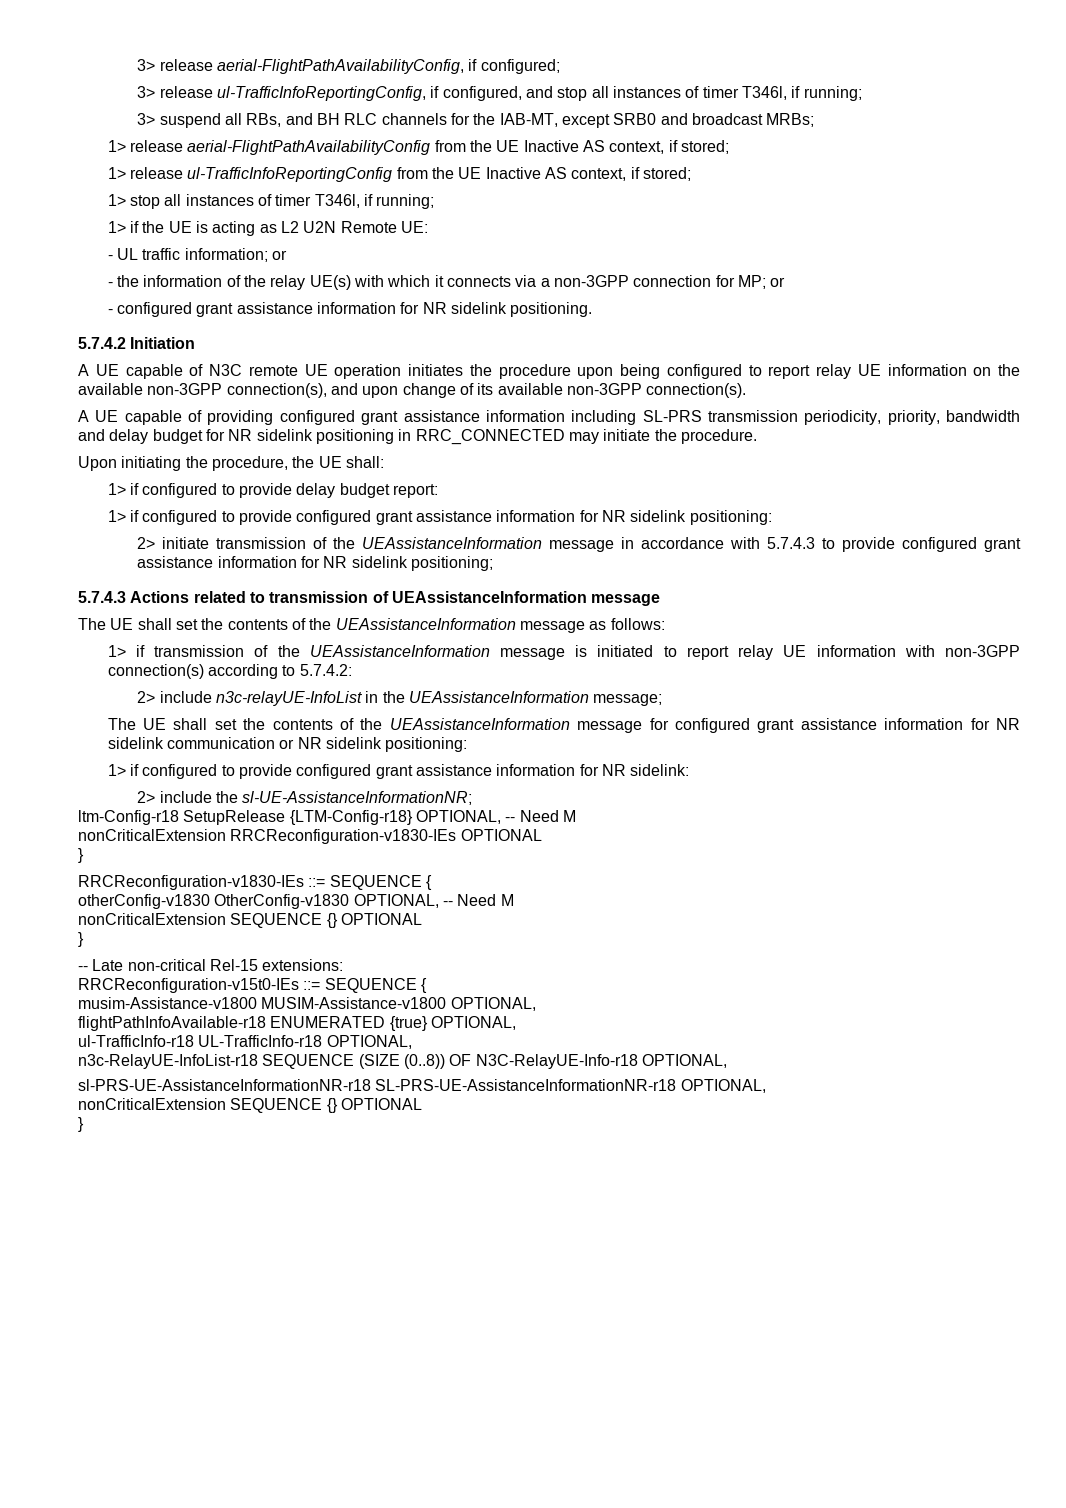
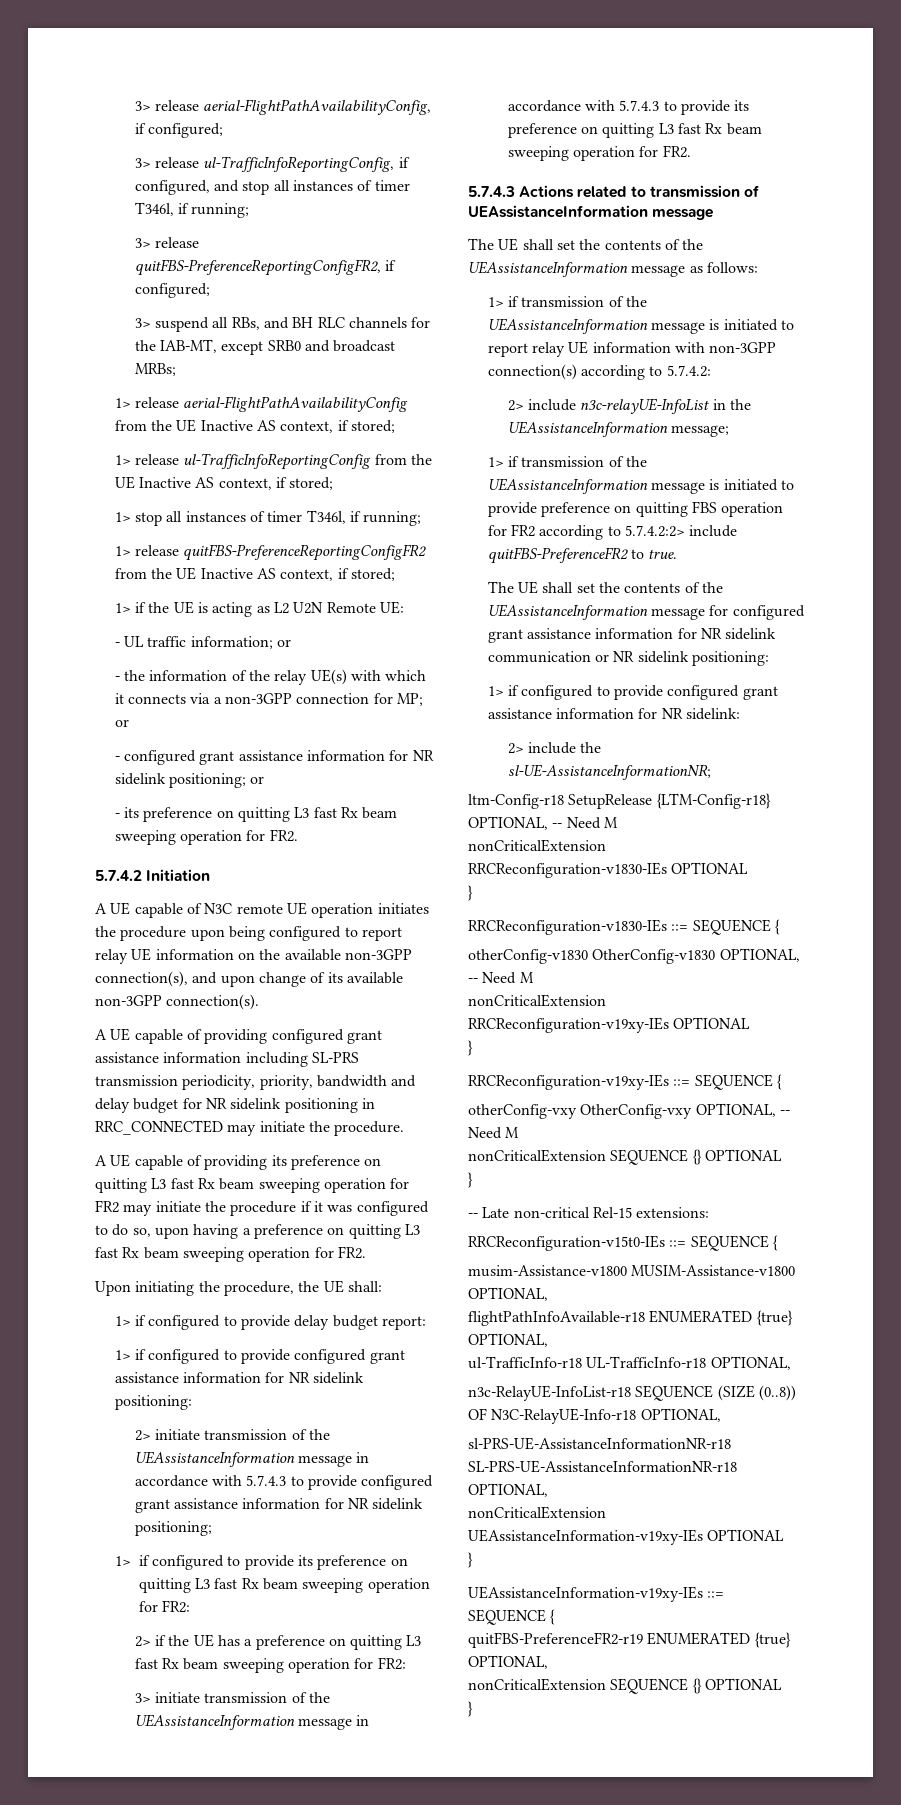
+ 3> release quitFBS-PreferenceReportingConfigFR2, if configured;
+ 1> release quitFBS-PreferenceReportingConfigFR2 from the UE Inactive AS context, if stored;
- - configured grant assistance information for NR sidelink positioning.
+ - configured grant assistance information for NR sidelink positioning; or
+ - its preference on quitting L3 fast Rx beam sweeping operation for FR2.
+ A UE capable of providing its preference on quitting L3 fast Rx beam sweeping operation for FR2 may initiate the procedure if it was configured to do so, upon having a preference on quitting L3 fast Rx beam sweeping operation for FR2.
+ 1> if configured to provide its preference on quitting L3 fast Rx beam sweeping operation for FR2:
+ 2> if the UE has a preference on quitting L3 fast Rx beam sweeping operation for FR2:
+ 3> initiate transmission of the UEAssistanceInformation message in accordance with 5.7.4.3 to provide its preference on quitting L3 fast Rx beam sweeping operation for FR2.
+ 1> if transmission of the UEAssistanceInformation message is initiated to provide preference on quitting FBS operation for FR2 according to 5.7.4.2:2> include quitFBS-PreferenceFR2 to true.
+ nonCriticalExtension RRCReconfiguration-v19xy-IEs OPTIONAL
+ }
+ RRCReconfiguration-v19xy-IEs ::= SEQUENCE {
+ otherConfig-vxy OtherConfig-vxy OPTIONAL, -- Need M
+ nonCriticalExtension UEAssistanceInformation-v19xy-IEs OPTIONAL
+ }
+ UEAssistanceInformation-v19xy-IEs ::= SEQUENCE {
+ quitFBS-PreferenceFR2-r19 ENUMERATED {true} OPTIONAL,

